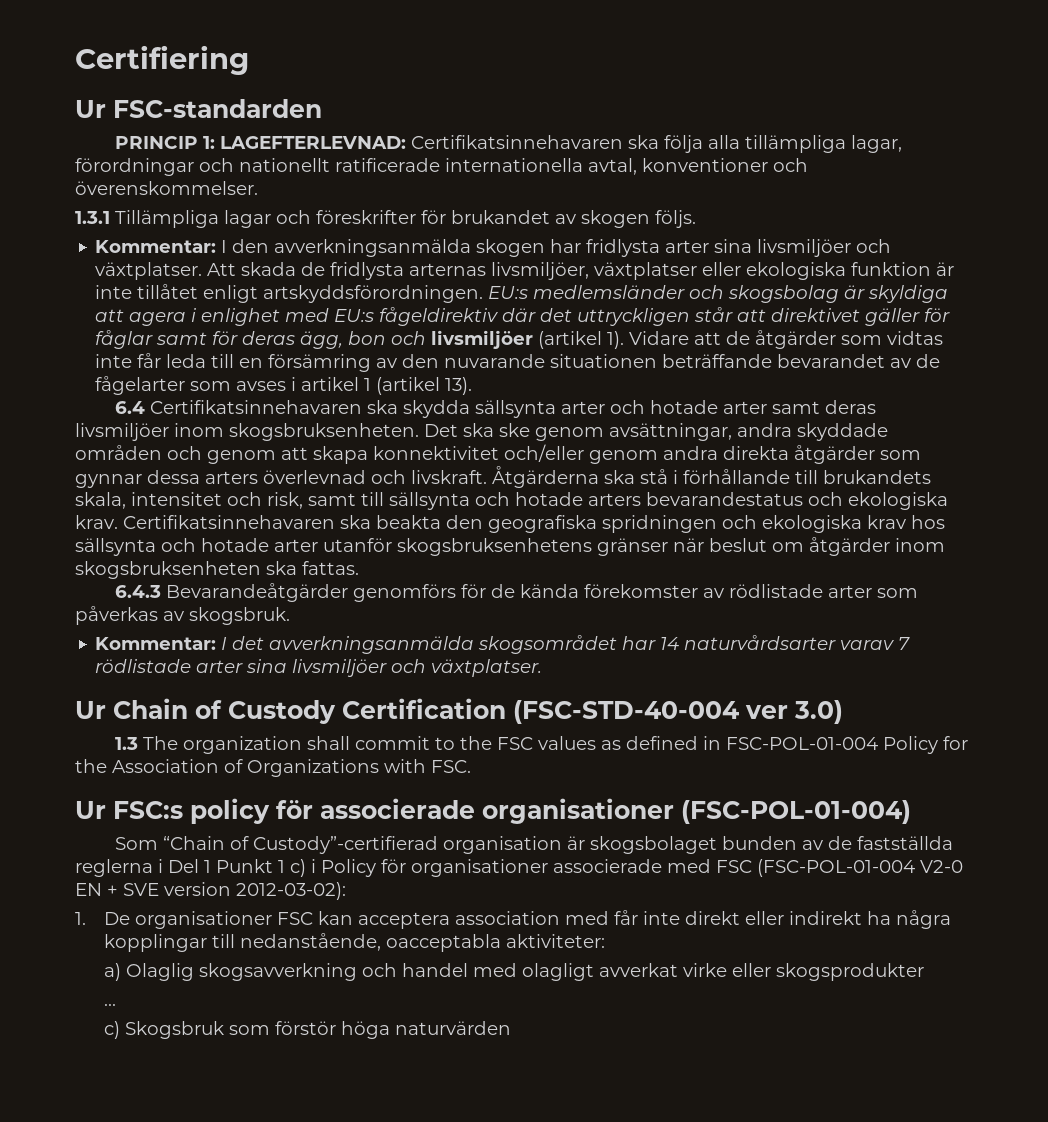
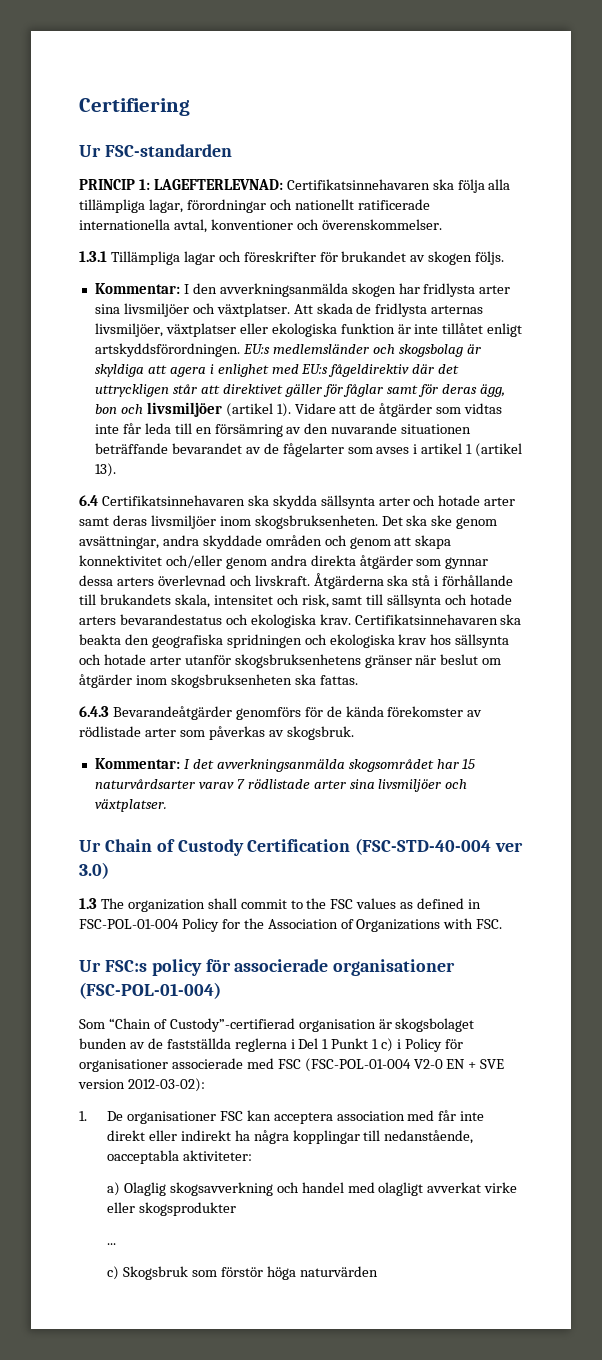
- Kommentar: I det avverkningsanmälda skogsområdet har 14 naturvårdsarter varav 7 rödlistade arter sina livsmiljöer och växtplatser.
+ Kommentar: I det avverkningsanmälda skogsområdet har 15 naturvårdsarter varav 7 rödlistade arter sina livsmiljöer och växtplatser.

